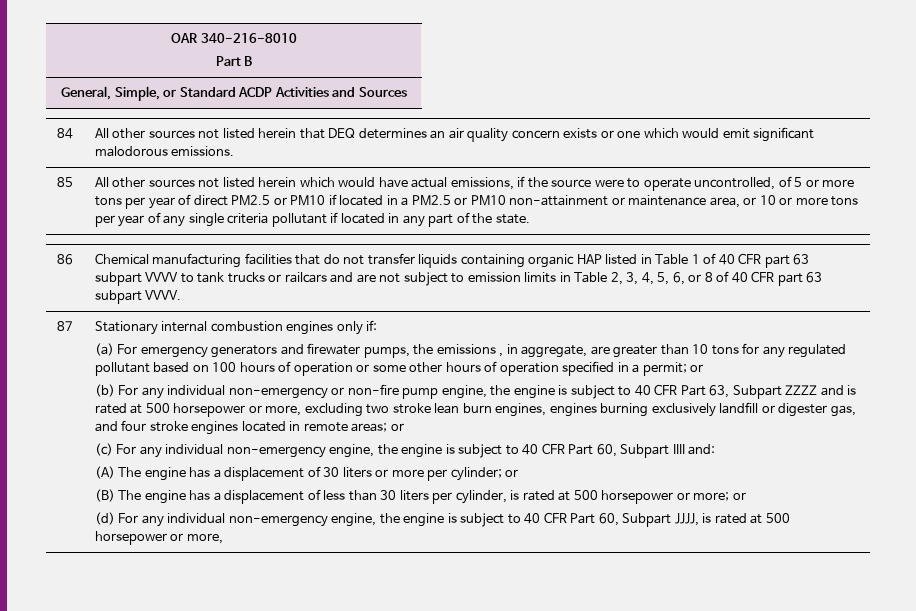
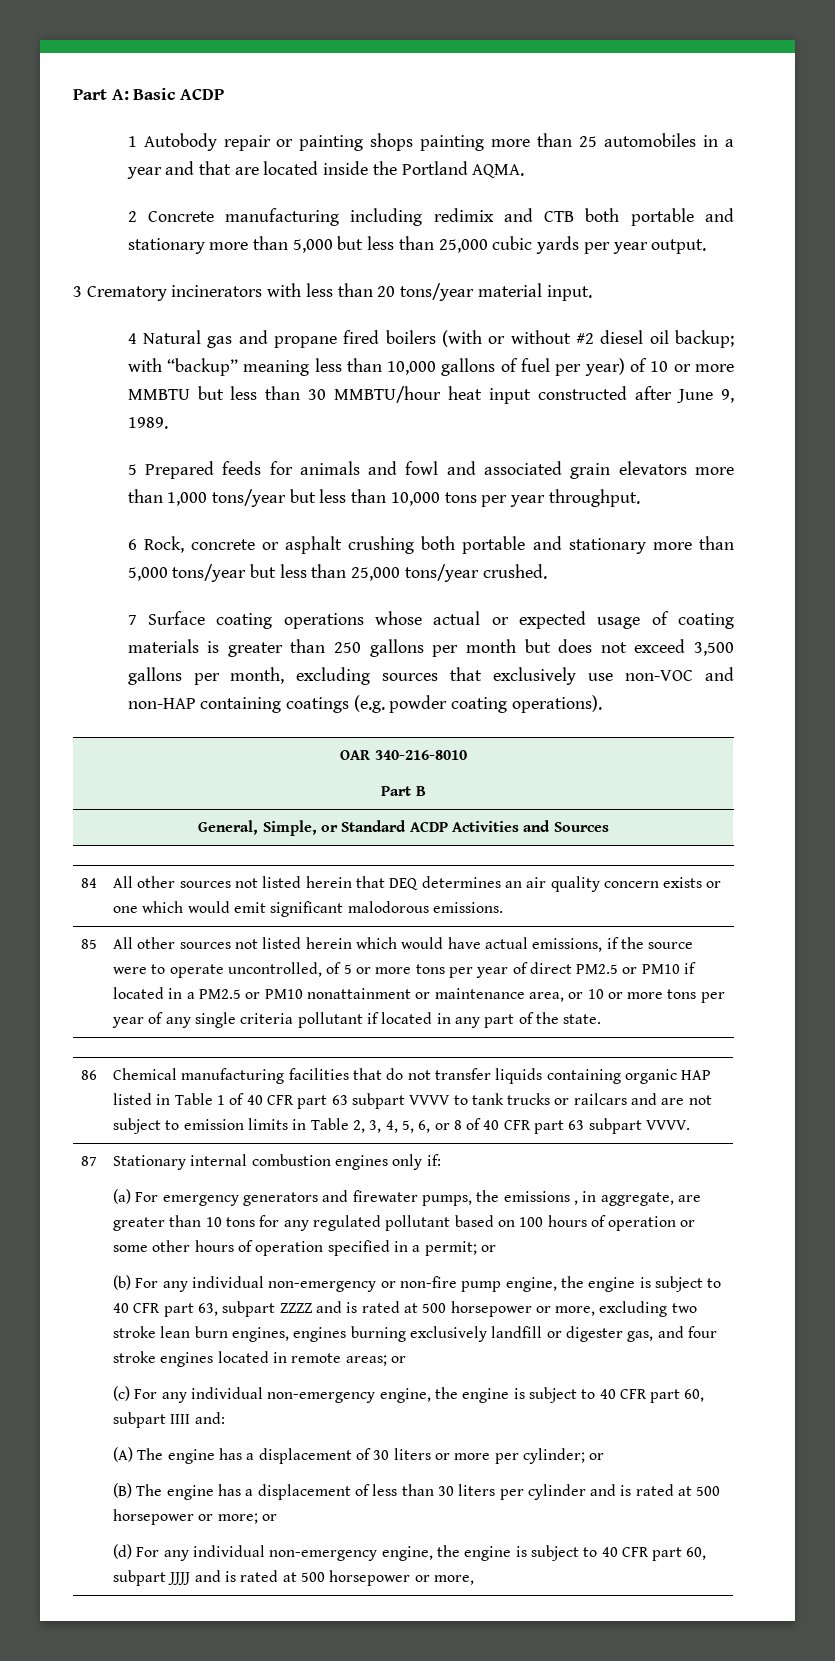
+ Part A: Basic ACDP
+ 1 Autobody repair or painting shops painting more than 25 automobiles in a year and that are located inside the Portland AQMA.
+ 2 Concrete manufacturing including redimix and CTB both portable and stationary more than 5,000 but less than 25,000 cubic yards per year output.
+ 3 Crematory incinerators with less than 20 tons/year material input.
+ 4 Natural gas and propane fired boilers (with or without #2 diesel oil backup; with “backup” meaning less than 10,000 gallons of fuel per year) of 10 or more MMBTU but less than 30 MMBTU/hour heat input constructed after June 9, 1989.
+ 5 Prepared feeds for animals and fowl and associated grain elevators more than 1,000 tons/year but less than 10,000 tons per year throughput.
+ 6 Rock, concrete or asphalt crushing both portable and stationary more than 5,000 tons/year but less than 25,000 tons/year crushed.
+ 7 Surface coating operations whose actual or expected usage of coating materials is greater than 250 gallons per month but does not exceed 3,500 gallons per month, excluding sources that exclusively use non-VOC and non-HAP containing coatings (e.g. powder coating operations).
- All other sources not listed herein which would have actual emissions, if the source were to operate uncontrolled, of 5 or more tons per year of direct PM2.5 or PM10 if located in a PM2.5 or PM10 non-attainment or maintenance area, or 10 or more tons per year of any single criteria pollutant if located in any part of the state.
+ All other sources not listed herein which would have actual emissions, if the source were to operate uncontrolled, of 5 or more tons per year of direct PM2.5 or PM10 if located in a PM2.5 or PM10 nonattainment or maintenance area, or 10 or more tons per year of any single criteria pollutant if located in any part of the state.
- (b) For any individual non-emergency or non-fire pump engine, the engine is subject to 40 CFR Part 63, Subpart ZZZZ and is rated at 500 horsepower or more, excluding two stroke lean burn engines, engines burning exclusively landfill or digester gas, and four stroke engines located in remote areas; or
+ (b) For any individual non-emergency or non-fire pump engine, the engine is subject to 40 CFR part 63, subpart ZZZZ and is rated at 500 horsepower or more, excluding two stroke lean burn engines, engines burning exclusively landfill or digester gas, and four stroke engines located in remote areas; or
- (c) For any individual non-emergency engine, the engine is subject to 40 CFR Part 60, Subpart IIII and:
+ (c) For any individual non-emergency engine, the engine is subject to 40 CFR part 60, subpart IIII and:
- (B) The engine has a displacement of less than 30 liters per cylinder, is rated at 500 horsepower or more; or
+ (B) The engine has a displacement of less than 30 liters per cylinder and is rated at 500 horsepower or more; or
- (d) For any individual non-emergency engine, the engine is subject to 40 CFR Part 60, Subpart JJJJ, is rated at 500 horsepower or more,
+ (d) For any individual non-emergency engine, the engine is subject to 40 CFR part 60, subpart JJJJ and is rated at 500 horsepower or more,

